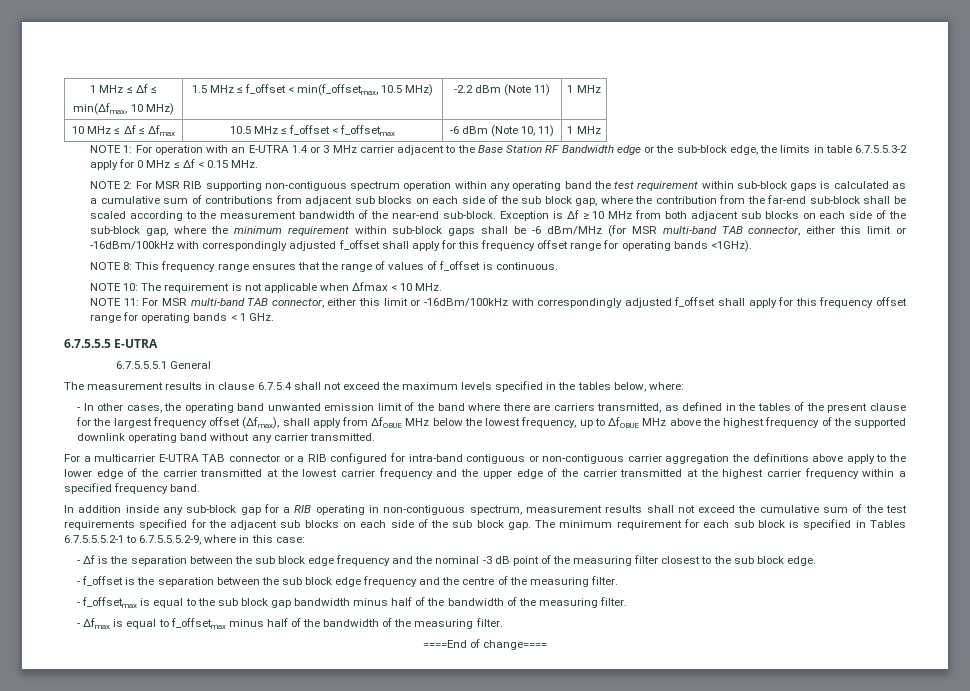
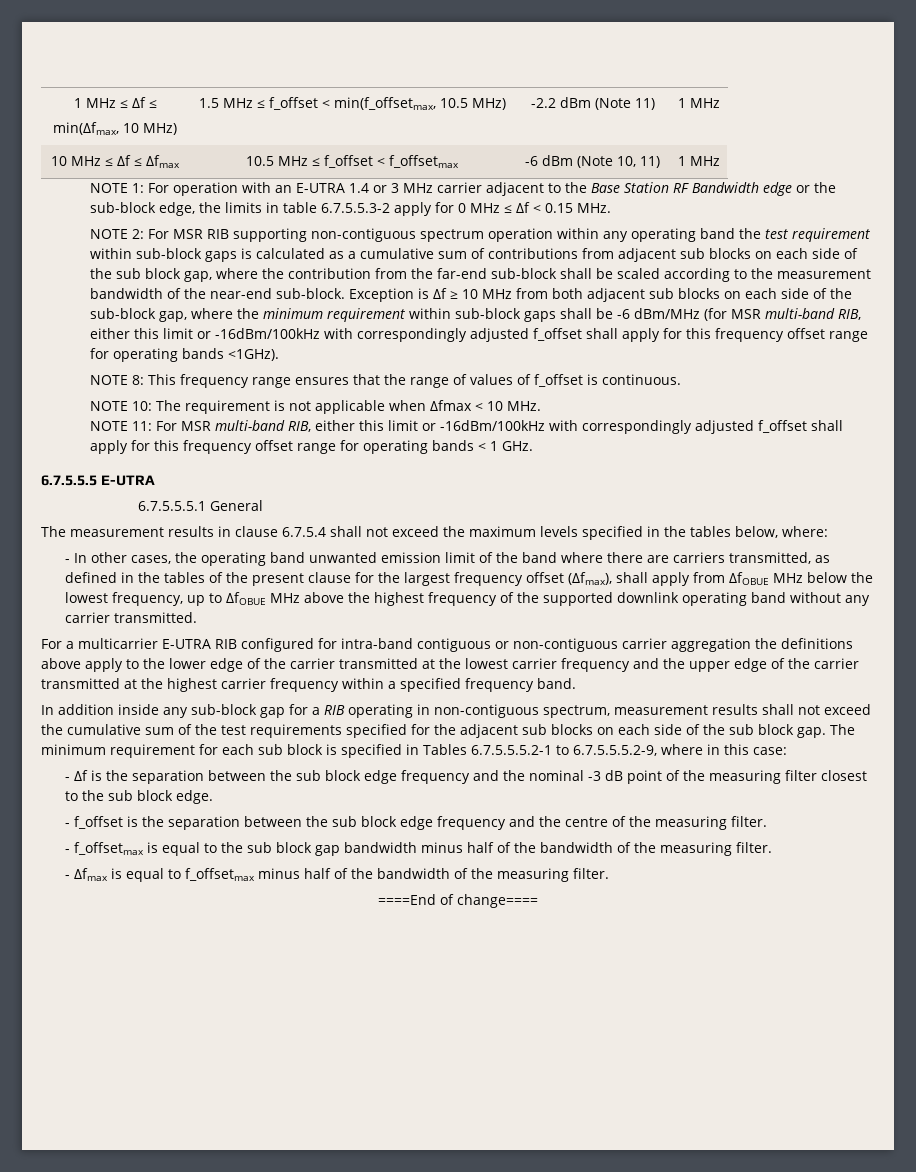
- Exception is Δf ≥ 10 MHz from both adjacent sub blocks on each side of the sub-block gap, where the minimum requirement within sub-block gaps shall be -6 dBm/MHz (for MSR multi-band TAB connector, either this limit or -16dBm/100kHz with correspondingly adjusted f_offset shall apply for this frequency offset range for operating bands <1GHz).
+ Exception is Δf ≥ 10 MHz from both adjacent sub blocks on each side of the sub-block gap, where the minimum requirement within sub-block gaps shall be -6 dBm/MHz (for MSR multi-band RIB, either this limit or -16dBm/100kHz with correspondingly adjusted f_offset shall apply for this frequency offset range for operating bands <1GHz).
- NOTE 11: For MSR multi-band TAB connector, either this limit or -16dBm/100kHz with correspondingly adjusted f_offset shall apply for this frequency offset range for operating bands < 1 GHz.
+ NOTE 11: For MSR multi-band RIB, either this limit or -16dBm/100kHz with correspondingly adjusted f_offset shall apply for this frequency offset range for operating bands < 1 GHz.
- For a multicarrier E-UTRA TAB connector or a RIB configured for intra-band contiguous or non-contiguous carrier aggregation the definitions above apply to the lower edge of the carrier transmitted at the lowest carrier frequency and the upper edge of the carrier transmitted at the highest carrier frequency within a specified frequency band.
+ For a multicarrier E-UTRA RIB configured for intra-band contiguous or non-contiguous carrier aggregation the definitions above apply to the lower edge of the carrier transmitted at the lowest carrier frequency and the upper edge of the carrier transmitted at the highest carrier frequency within a specified frequency band.

